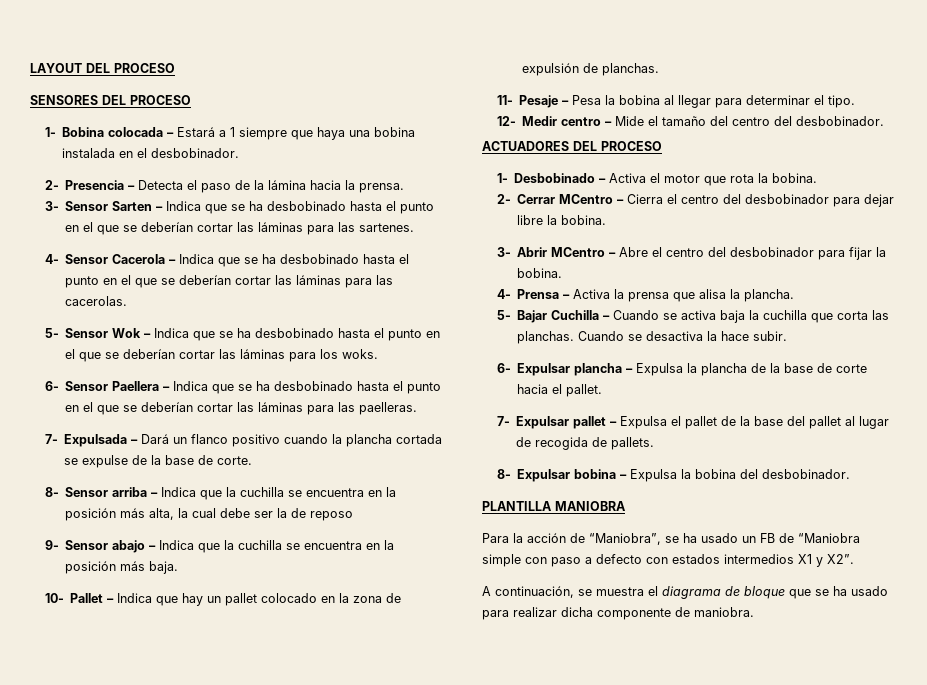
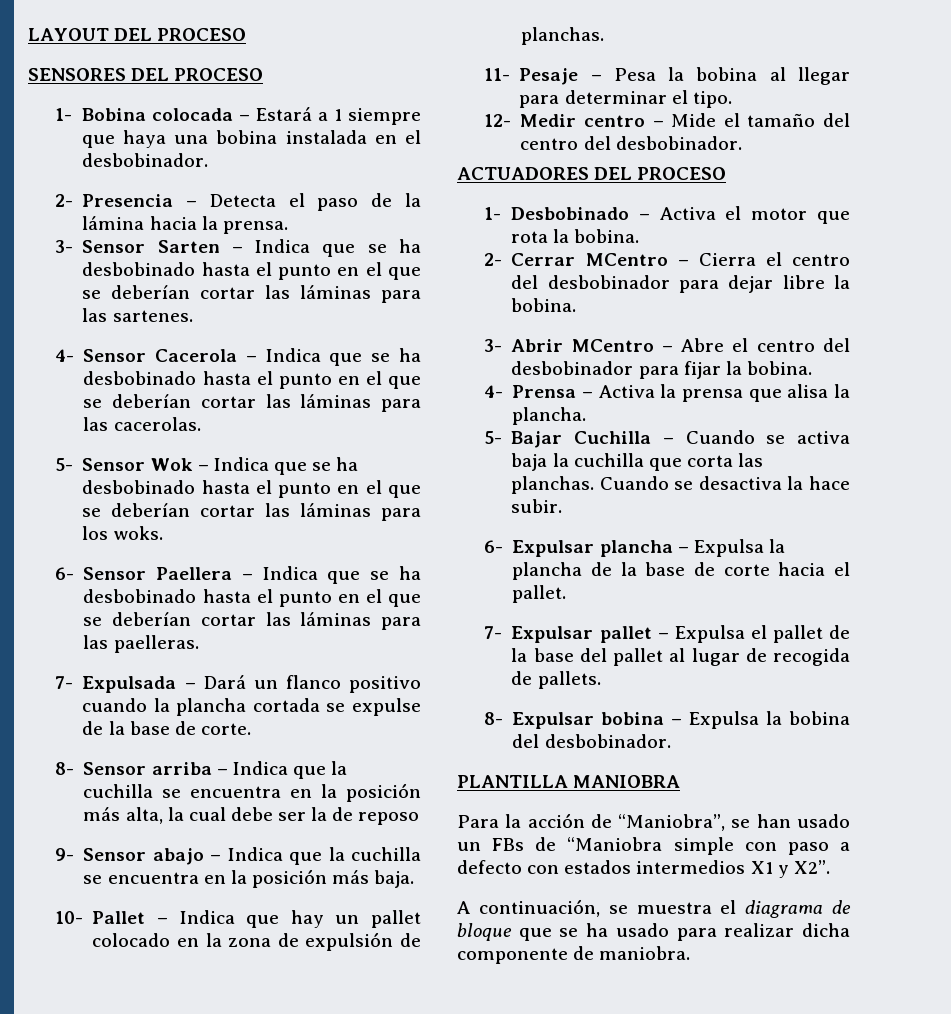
- Para la acción de “Maniobra”, se ha usado un FB de “Maniobra simple con paso a defecto con estados intermedios X1 y X2”.
+ Para la acción de “Maniobra”, se han usado un FBs de “Maniobra simple con paso a defecto con estados intermedios X1 y X2”.

